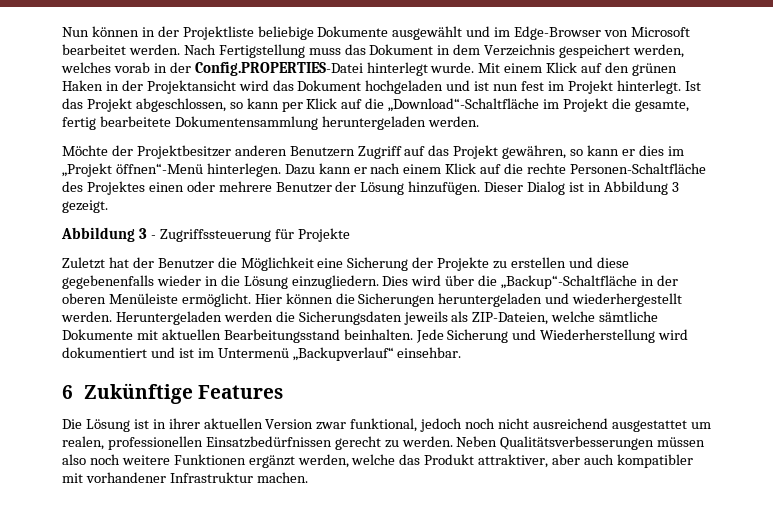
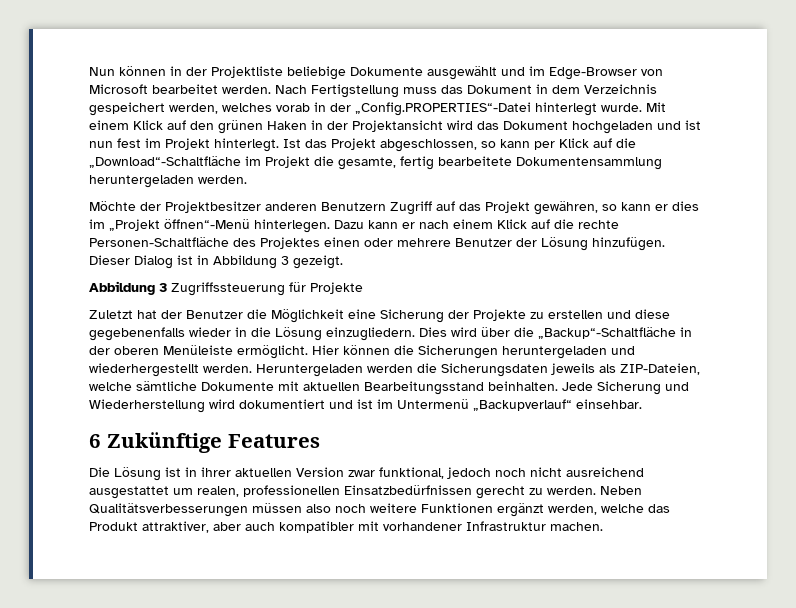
- Nach Fertigstellung muss das Dokument in dem Verzeichnis gespeichert werden, welches vorab in der Config.PROPERTIES-Datei hinterlegt wurde.
+ Nach Fertigstellung muss das Dokument in dem Verzeichnis gespeichert werden, welches vorab in der „Config.PROPERTIES“-Datei hinterlegt wurde.
- Abbildung 3 - Zugriffssteuerung für Projekte
+ Abbildung 3 Zugriffssteuerung für Projekte

